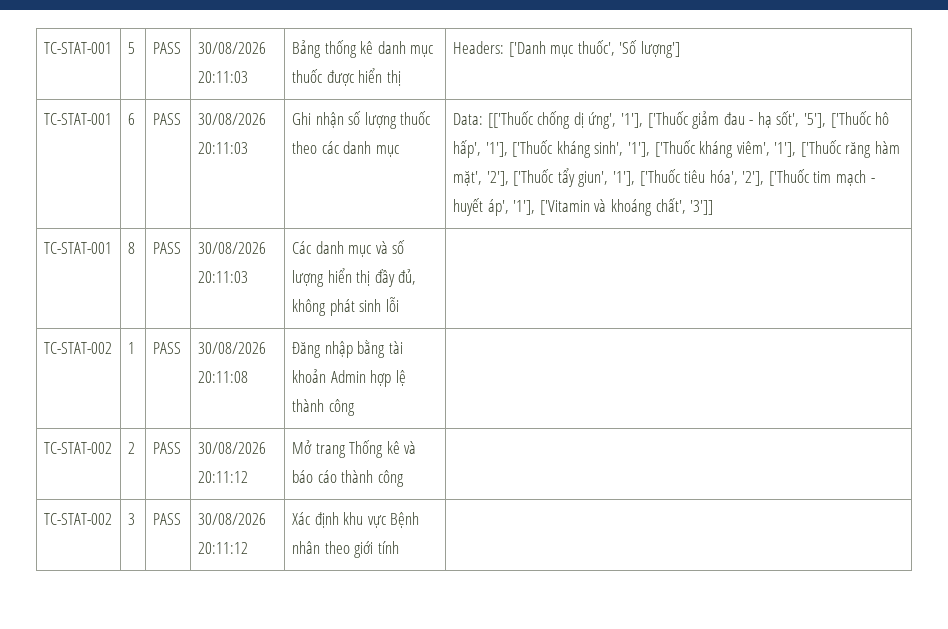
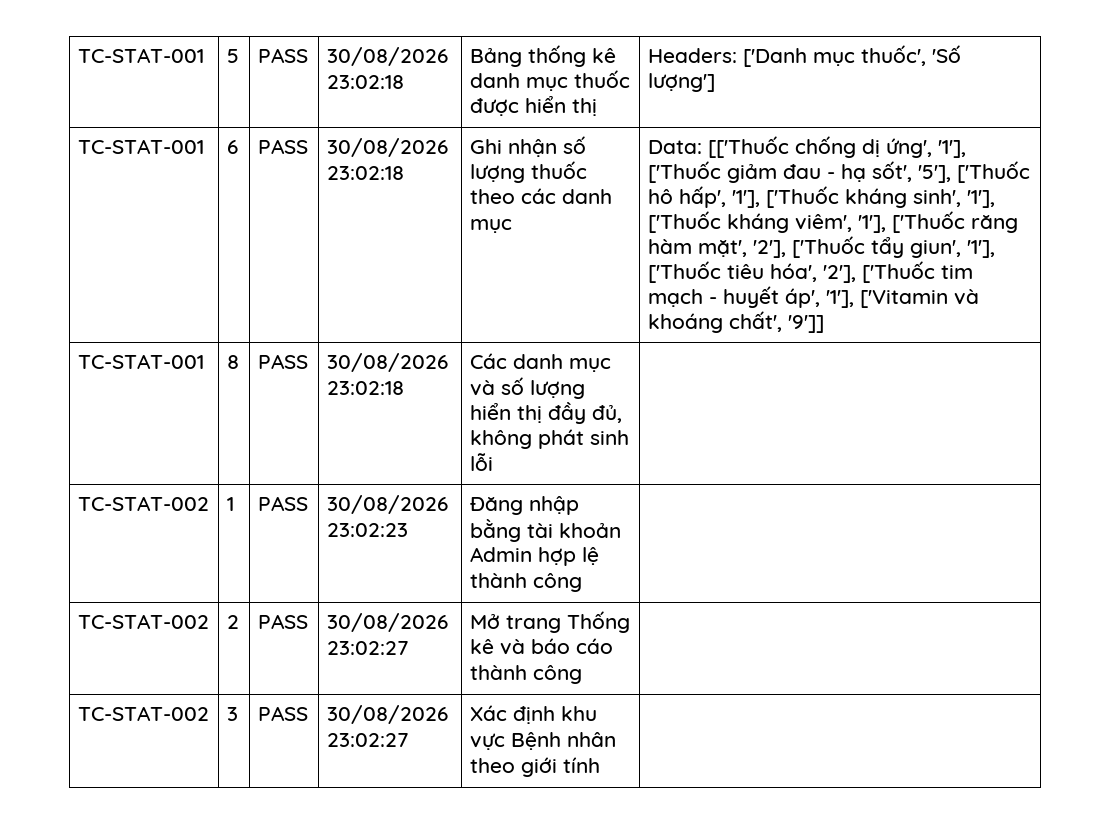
- TC-STAT-001 | 5 | PASS | 30/08/2026 20:11:03 | Bảng thống kê danh mục thuốc được hiển thị | Headers: ['Danh mục thuốc', 'Số lượng']
+ TC-STAT-001 | 5 | PASS | 30/08/2026 23:02:18 | Bảng thống kê danh mục thuốc được hiển thị | Headers: ['Danh mục thuốc', 'Số lượng']
- 6 | PASS | 30/08/2026 20:11:03
+ 6 | PASS | 30/08/2026 23:02:18
- Data: [['Thuốc chống dị ứng', '1'], ['Thuốc giảm đau - hạ sốt', '5'], ['Thuốc hô hấp', '1'], ['Thuốc kháng sinh', '1'], ['Thuốc kháng viêm', '1'], ['Thuốc răng hàm mặt', '2'], ['Thuốc tẩy giun', '1'], ['Thuốc tiêu hóa', '2'], ['Thuốc tim mạch - huyết áp', '1'], ['Vitamin và khoáng chất', '3']]
+ Data: [['Thuốc chống dị ứng', '1'], ['Thuốc giảm đau - hạ sốt', '5'], ['Thuốc hô hấp', '1'], ['Thuốc kháng sinh', '1'], ['Thuốc kháng viêm', '1'], ['Thuốc răng hàm mặt', '2'], ['Thuốc tẩy giun', '1'], ['Thuốc tiêu hóa', '2'], ['Thuốc tim mạch - huyết áp', '1'], ['Vitamin và khoáng chất', '9']]
- TC-STAT-001 | 8 | PASS | 30/08/2026 20:11:03 | Các danh mục và số lượng hiển thị đầy đủ, không phát sinh lỗi |
+ TC-STAT-001 | 8 | PASS | 30/08/2026 23:02:18 | Các danh mục và số lượng hiển thị đầy đủ, không phát sinh lỗi |
- TC-STAT-002 | 1 | PASS | 30/08/2026 20:11:08 | Đăng nhập bằng tài khoản Admin hợp lệ thành công |
+ TC-STAT-002 | 1 | PASS | 30/08/2026 23:02:23 | Đăng nhập bằng tài khoản Admin hợp lệ thành công |
- TC-STAT-002 | 2 | PASS | 30/08/2026 20:11:12 | Mở trang Thống kê và báo cáo thành công |
+ TC-STAT-002 | 2 | PASS | 30/08/2026 23:02:27 | Mở trang Thống kê và báo cáo thành công |
- TC-STAT-002 | 3 | PASS | 30/08/2026 20:11:12 | Xác định khu vực Bệnh nhân theo giới tính |
+ TC-STAT-002 | 3 | PASS | 30/08/2026 23:02:27 | Xác định khu vực Bệnh nhân theo giới tính |

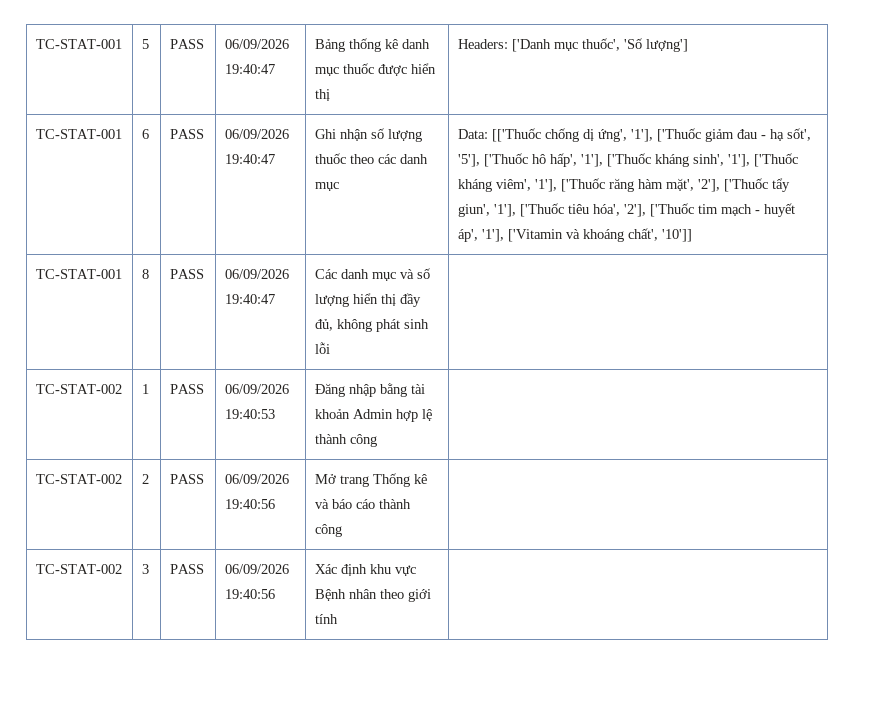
- TC-STAT-001 | 5 | PASS | 30/08/2026 23:02:18 | Bảng thống kê danh mục thuốc được hiển thị | Headers: ['Danh mục thuốc', 'Số lượng']
+ TC-STAT-001 | 5 | PASS | 06/09/2026 19:40:47 | Bảng thống kê danh mục thuốc được hiển thị | Headers: ['Danh mục thuốc', 'Số lượng']
- 6 | PASS | 30/08/2026 23:02:18
+ 6 | PASS | 06/09/2026 19:40:47
- Data: [['Thuốc chống dị ứng', '1'], ['Thuốc giảm đau - hạ sốt', '5'], ['Thuốc hô hấp', '1'], ['Thuốc kháng sinh', '1'], ['Thuốc kháng viêm', '1'], ['Thuốc răng hàm mặt', '2'], ['Thuốc tẩy giun', '1'], ['Thuốc tiêu hóa', '2'], ['Thuốc tim mạch - huyết áp', '1'], ['Vitamin và khoáng chất', '9']]
+ Data: [['Thuốc chống dị ứng', '1'], ['Thuốc giảm đau - hạ sốt', '5'], ['Thuốc hô hấp', '1'], ['Thuốc kháng sinh', '1'], ['Thuốc kháng viêm', '1'], ['Thuốc răng hàm mặt', '2'], ['Thuốc tẩy giun', '1'], ['Thuốc tiêu hóa', '2'], ['Thuốc tim mạch - huyết áp', '1'], ['Vitamin và khoáng chất', '10']]
- TC-STAT-001 | 8 | PASS | 30/08/2026 23:02:18 | Các danh mục và số lượng hiển thị đầy đủ, không phát sinh lỗi |
+ TC-STAT-001 | 8 | PASS | 06/09/2026 19:40:47 | Các danh mục và số lượng hiển thị đầy đủ, không phát sinh lỗi |
- TC-STAT-002 | 1 | PASS | 30/08/2026 23:02:23 | Đăng nhập bằng tài khoản Admin hợp lệ thành công |
+ TC-STAT-002 | 1 | PASS | 06/09/2026 19:40:53 | Đăng nhập bằng tài khoản Admin hợp lệ thành công |
- TC-STAT-002 | 2 | PASS | 30/08/2026 23:02:27 | Mở trang Thống kê và báo cáo thành công |
+ TC-STAT-002 | 2 | PASS | 06/09/2026 19:40:56 | Mở trang Thống kê và báo cáo thành công |
- TC-STAT-002 | 3 | PASS | 30/08/2026 23:02:27 | Xác định khu vực Bệnh nhân theo giới tính |
+ TC-STAT-002 | 3 | PASS | 06/09/2026 19:40:56 | Xác định khu vực Bệnh nhân theo giới tính |

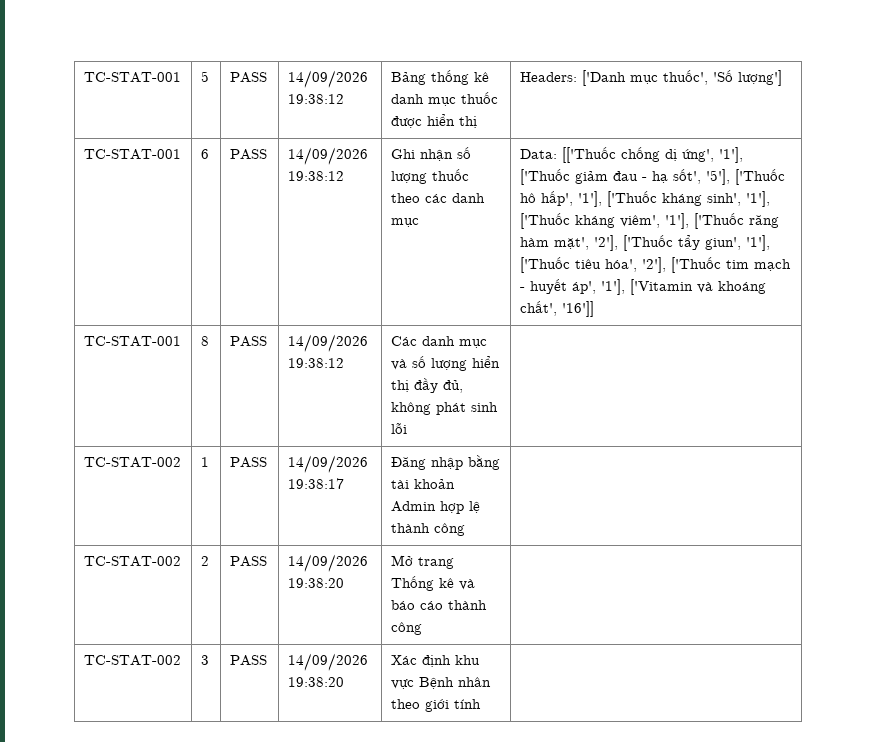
- TC-STAT-001 | 5 | PASS | 06/09/2026 19:40:47 | Bảng thống kê danh mục thuốc được hiển thị | Headers: ['Danh mục thuốc', 'Số lượng']
+ TC-STAT-001 | 5 | PASS | 14/09/2026 19:38:12 | Bảng thống kê danh mục thuốc được hiển thị | Headers: ['Danh mục thuốc', 'Số lượng']
- 6 | PASS | 06/09/2026 19:40:47
+ 6 | PASS | 14/09/2026 19:38:12
- Data: [['Thuốc chống dị ứng', '1'], ['Thuốc giảm đau - hạ sốt', '5'], ['Thuốc hô hấp', '1'], ['Thuốc kháng sinh', '1'], ['Thuốc kháng viêm', '1'], ['Thuốc răng hàm mặt', '2'], ['Thuốc tẩy giun', '1'], ['Thuốc tiêu hóa', '2'], ['Thuốc tim mạch - huyết áp', '1'], ['Vitamin và khoáng chất', '10']]
+ Data: [['Thuốc chống dị ứng', '1'], ['Thuốc giảm đau - hạ sốt', '5'], ['Thuốc hô hấp', '1'], ['Thuốc kháng sinh', '1'], ['Thuốc kháng viêm', '1'], ['Thuốc răng hàm mặt', '2'], ['Thuốc tẩy giun', '1'], ['Thuốc tiêu hóa', '2'], ['Thuốc tim mạch - huyết áp', '1'], ['Vitamin và khoáng chất', '16']]
- TC-STAT-001 | 8 | PASS | 06/09/2026 19:40:47 | Các danh mục và số lượng hiển thị đầy đủ, không phát sinh lỗi |
+ TC-STAT-001 | 8 | PASS | 14/09/2026 19:38:12 | Các danh mục và số lượng hiển thị đầy đủ, không phát sinh lỗi |
- TC-STAT-002 | 1 | PASS | 06/09/2026 19:40:53 | Đăng nhập bằng tài khoản Admin hợp lệ thành công |
+ TC-STAT-002 | 1 | PASS | 14/09/2026 19:38:17 | Đăng nhập bằng tài khoản Admin hợp lệ thành công |
- TC-STAT-002 | 2 | PASS | 06/09/2026 19:40:56 | Mở trang Thống kê và báo cáo thành công |
+ TC-STAT-002 | 2 | PASS | 14/09/2026 19:38:20 | Mở trang Thống kê và báo cáo thành công |
- TC-STAT-002 | 3 | PASS | 06/09/2026 19:40:56 | Xác định khu vực Bệnh nhân theo giới tính |
+ TC-STAT-002 | 3 | PASS | 14/09/2026 19:38:20 | Xác định khu vực Bệnh nhân theo giới tính |

